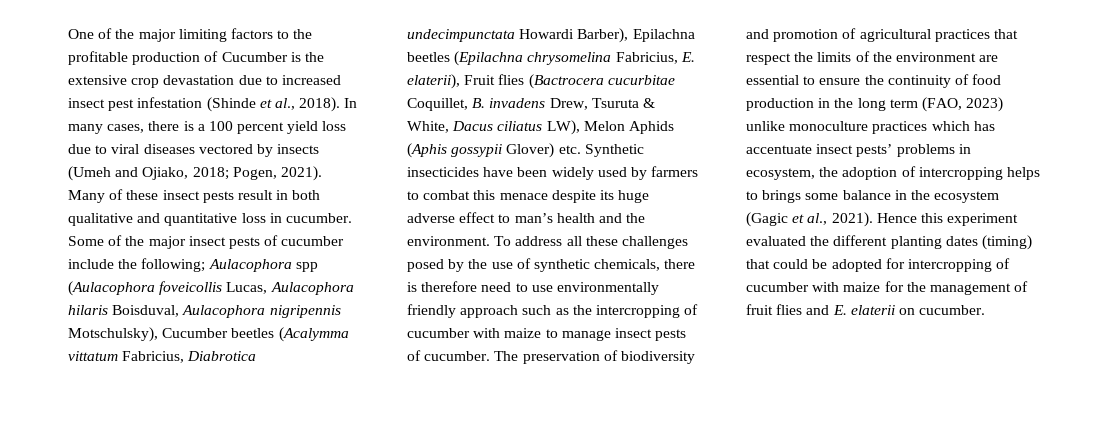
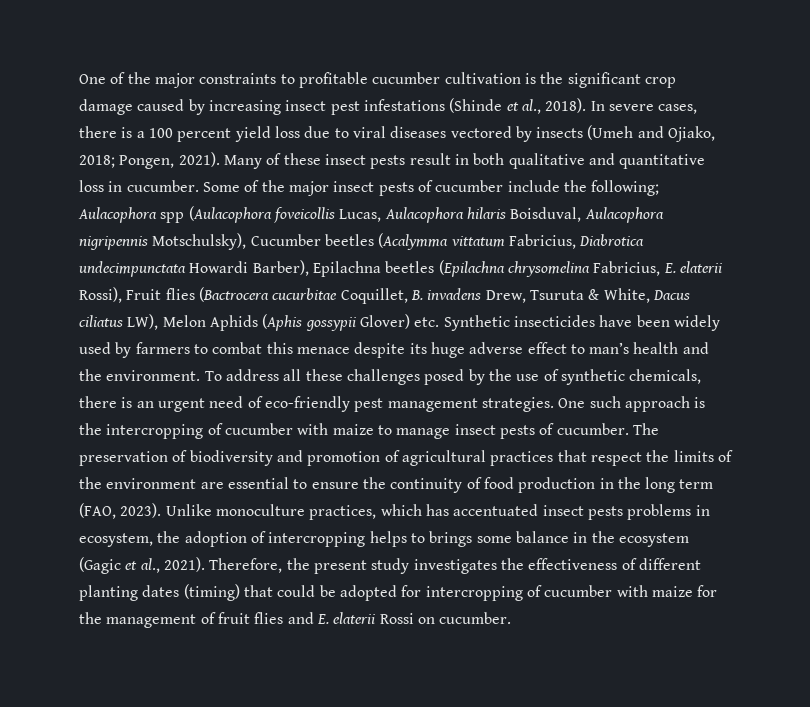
- One of the major limiting factors to the profitable production of Cucumber is the extensive crop devastation due to increased insect pest infestation (Shinde et al., 2018).
+ One of the major constraints to profitable cucumber cultivation is the significant crop damage caused by increasing insect pest infestations (Shinde et al., 2018).
- In many cases, there is a 100 percent yield loss due to viral diseases vectored by insects (Umeh and Ojiako, 2018; Pogen, 2021).
+ In severe cases, there is a 100 percent yield loss due to viral diseases vectored by insects (Umeh and Ojiako, 2018; Pongen, 2021).
- Aulacophora spp (Aulacophora foveicollis Lucas, Aulacophora hilaris Boisduval, Aulacophora nigripennis Motschulsky), Cucumber beetles (Acalymma vittatum Fabricius, Diabrotica undecimpunctata Howardi Barber), Epilachna beetles (Epilachna chrysomelina Fabricius, E. elaterii), Fruit flies (Bactrocera cucurbitae Coquillet, B. invadens Drew, Tsuruta & White, Dacus ciliatus LW), Melon Aphids (Aphis gossypii Glover) etc. Synthetic insecticides have been widely used by farmers to combat this menace despite its huge adverse effect to man’s health and the environment.
+ Aulacophora spp (Aulacophora foveicollis Lucas, Aulacophora hilaris Boisduval, Aulacophora nigripennis Motschulsky), Cucumber beetles (Acalymma vittatum Fabricius, Diabrotica undecimpunctata Howardi Barber), Epilachna beetles (Epilachna chrysomelina Fabricius, E. elaterii Rossi), Fruit flies (Bactrocera cucurbitae Coquillet, B. invadens Drew, Tsuruta & White, Dacus ciliatus LW), Melon Aphids (Aphis gossypii Glover) etc. Synthetic insecticides have been widely used by farmers to combat this menace despite its huge adverse effect to man’s health and the environment.
- To address all these challenges posed by the use of synthetic chemicals, there is therefore need to use environmentally friendly approach such as the intercropping of cucumber with maize to manage insect pests of cucumber.
+ To address all these challenges posed by the use of synthetic chemicals, there is an urgent need of eco-friendly pest management strategies. One such approach is the intercropping of cucumber with maize to manage insect pests of cucumber.
- The preservation of biodiversity and promotion of agricultural practices that respect the limits of the environment are essential to ensure the continuity of food production in the long term (FAO, 2023) unlike monoculture practices which has accentuate insect pests’ problems in ecosystem, the adoption of intercropping helps to brings some balance in the ecosystem (Gagic et al., 2021).
+ The preservation of biodiversity and promotion of agricultural practices that respect the limits of the environment are essential to ensure the continuity of food production in the long term (FAO, 2023). Unlike monoculture practices, which has accentuated insect pests problems in ecosystem, the adoption of intercropping helps to brings some balance in the ecosystem (Gagic et al., 2021).
- Hence this experiment evaluated the different planting dates (timing) that could be adopted for intercropping of cucumber with maize for the management of fruit flies and E. elaterii on cucumber.
+ Therefore, the present study investigates the effectiveness of different planting dates (timing) that could be adopted for intercropping of cucumber with maize for the management of fruit flies and E. elaterii Rossi on cucumber.

